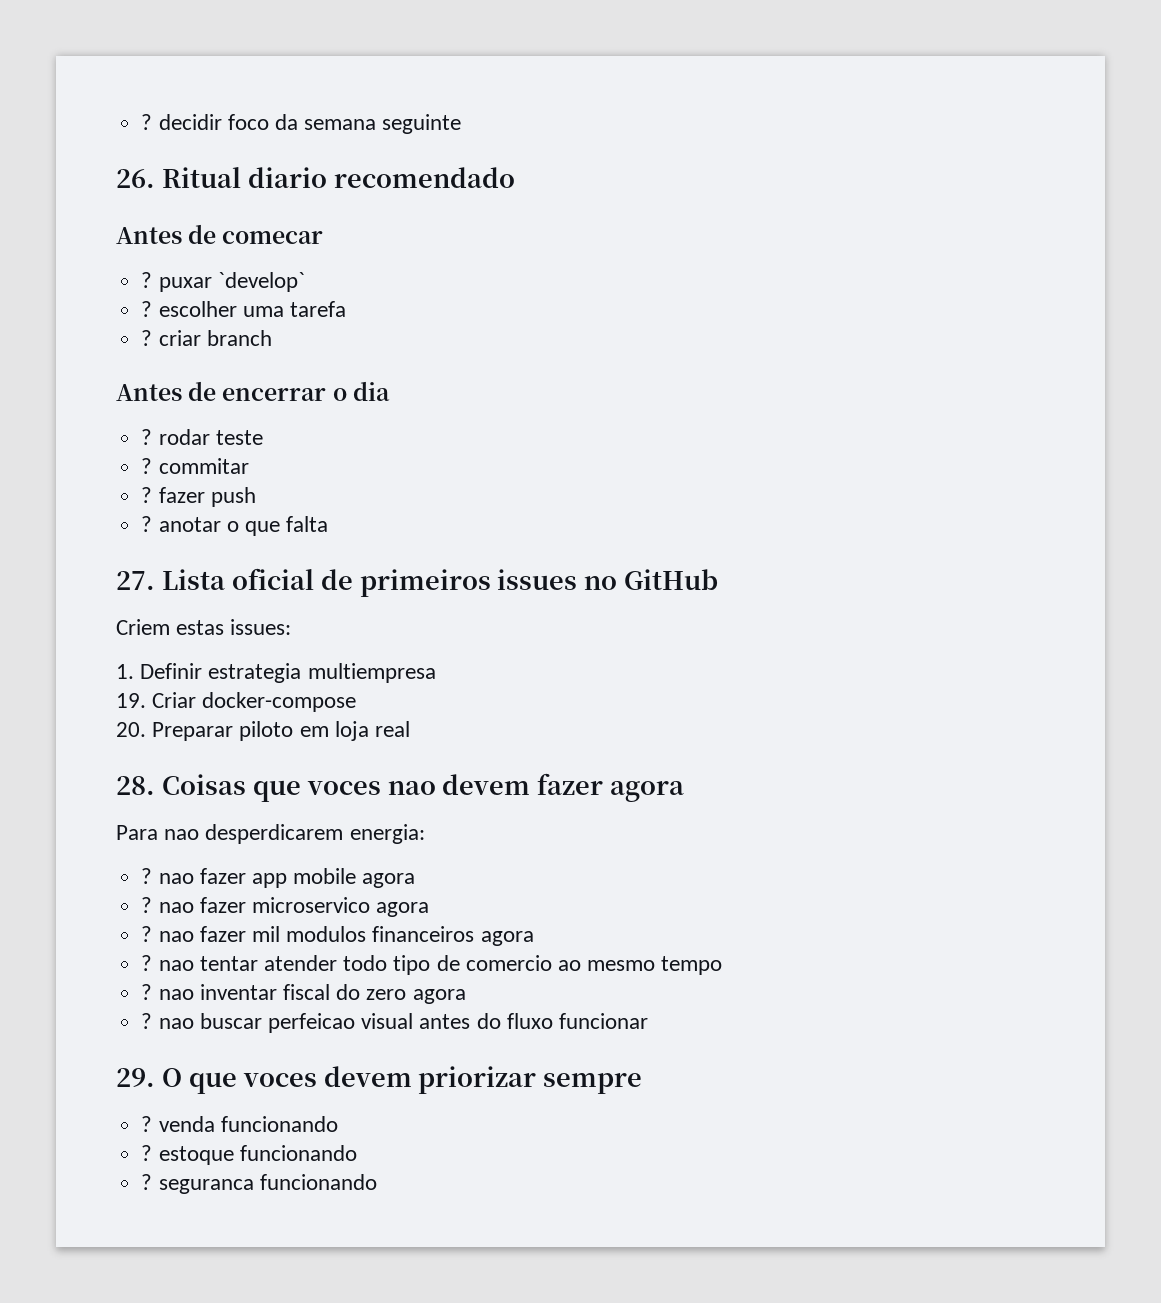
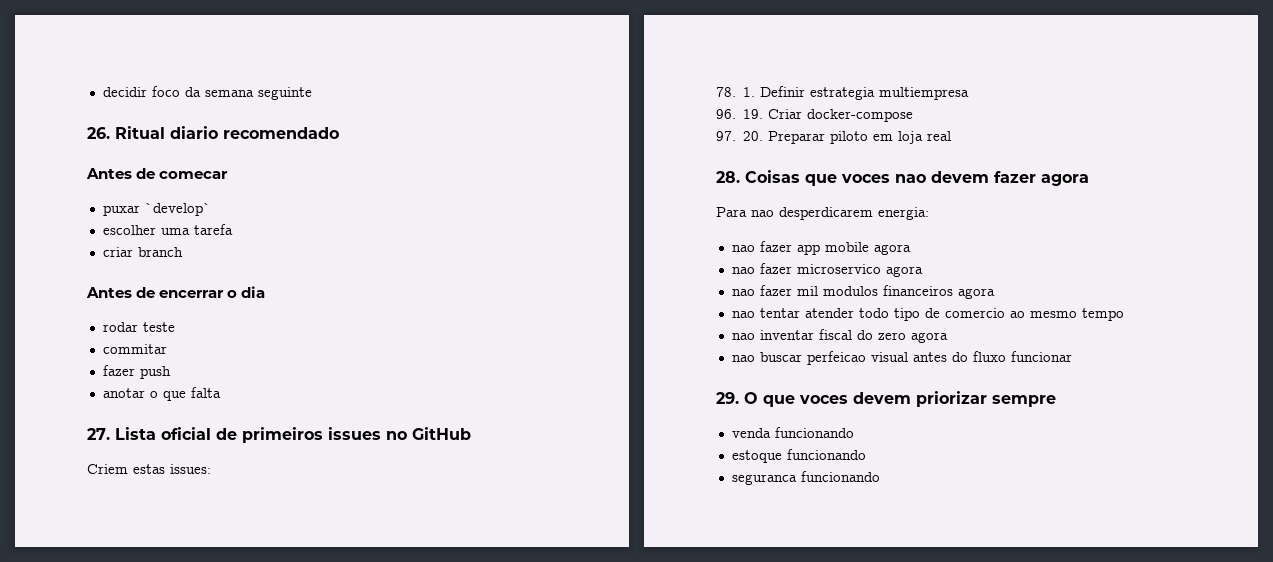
- ? decidir foco da semana seguinte
+ decidir foco da semana seguinte
- ? puxar `develop`
+ puxar `develop`
- ? escolher uma tarefa
+ escolher uma tarefa
- ? criar branch
+ criar branch
- ? rodar teste
+ rodar teste
- ? commitar
+ commitar
- ? fazer push
+ fazer push
- ? anotar o que falta
+ anotar o que falta
- 1. Definir estrategia multiempresa
+ 78. 1. Definir estrategia multiempresa
- 19. Criar docker-compose
+ 96. 19. Criar docker-compose
- 20. Preparar piloto em loja real
+ 97. 20. Preparar piloto em loja real
- ? nao fazer app mobile agora
+ nao fazer app mobile agora
- ? nao fazer microservico agora
+ nao fazer microservico agora
- ? nao fazer mil modulos financeiros agora
+ nao fazer mil modulos financeiros agora
- ? nao tentar atender todo tipo de comercio ao mesmo tempo
+ nao tentar atender todo tipo de comercio ao mesmo tempo
- ? nao inventar fiscal do zero agora
+ nao inventar fiscal do zero agora
- ? nao buscar perfeicao visual antes do fluxo funcionar
+ nao buscar perfeicao visual antes do fluxo funcionar
- ? venda funcionando
+ venda funcionando
- ? estoque funcionando
+ estoque funcionando
- ? seguranca funcionando
+ seguranca funcionando

